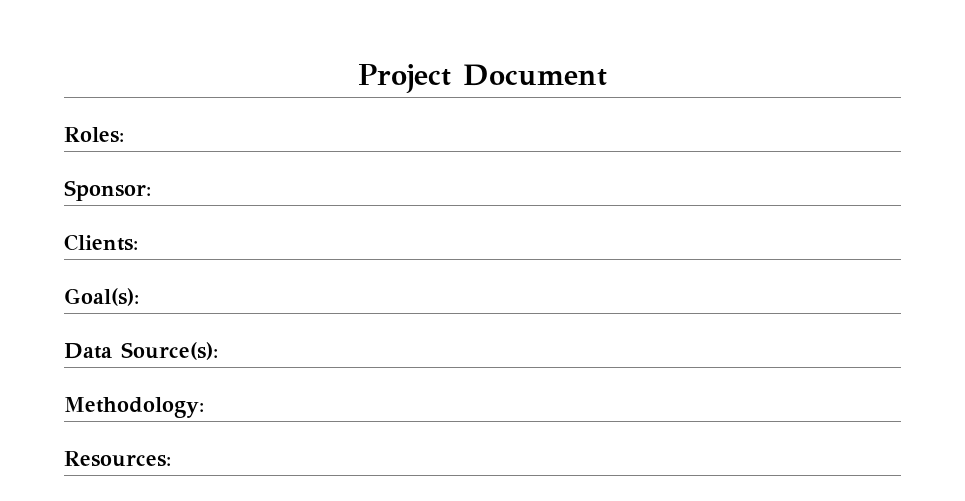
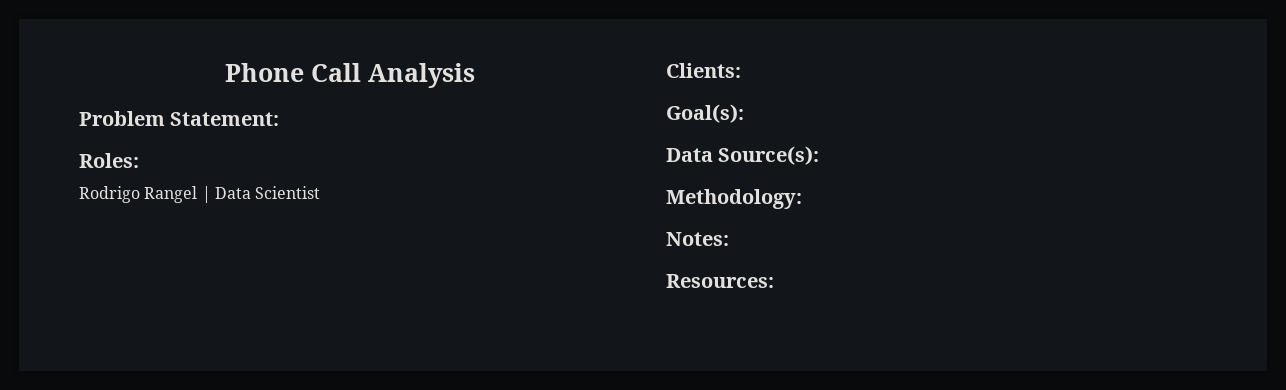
- Project Document
+ Phone Call Analysis
+ Problem Statement:
  Roles:
- Sponsor:
+ Rodrigo Rangel | Data Scientist
+ Notes:

